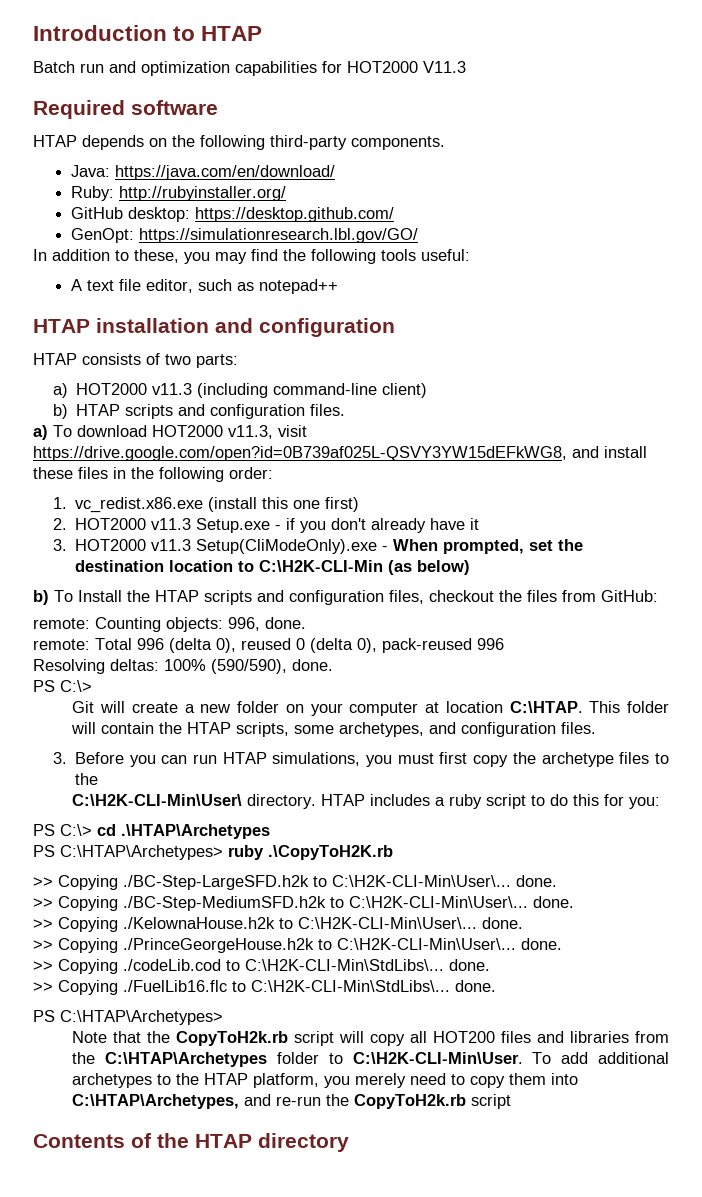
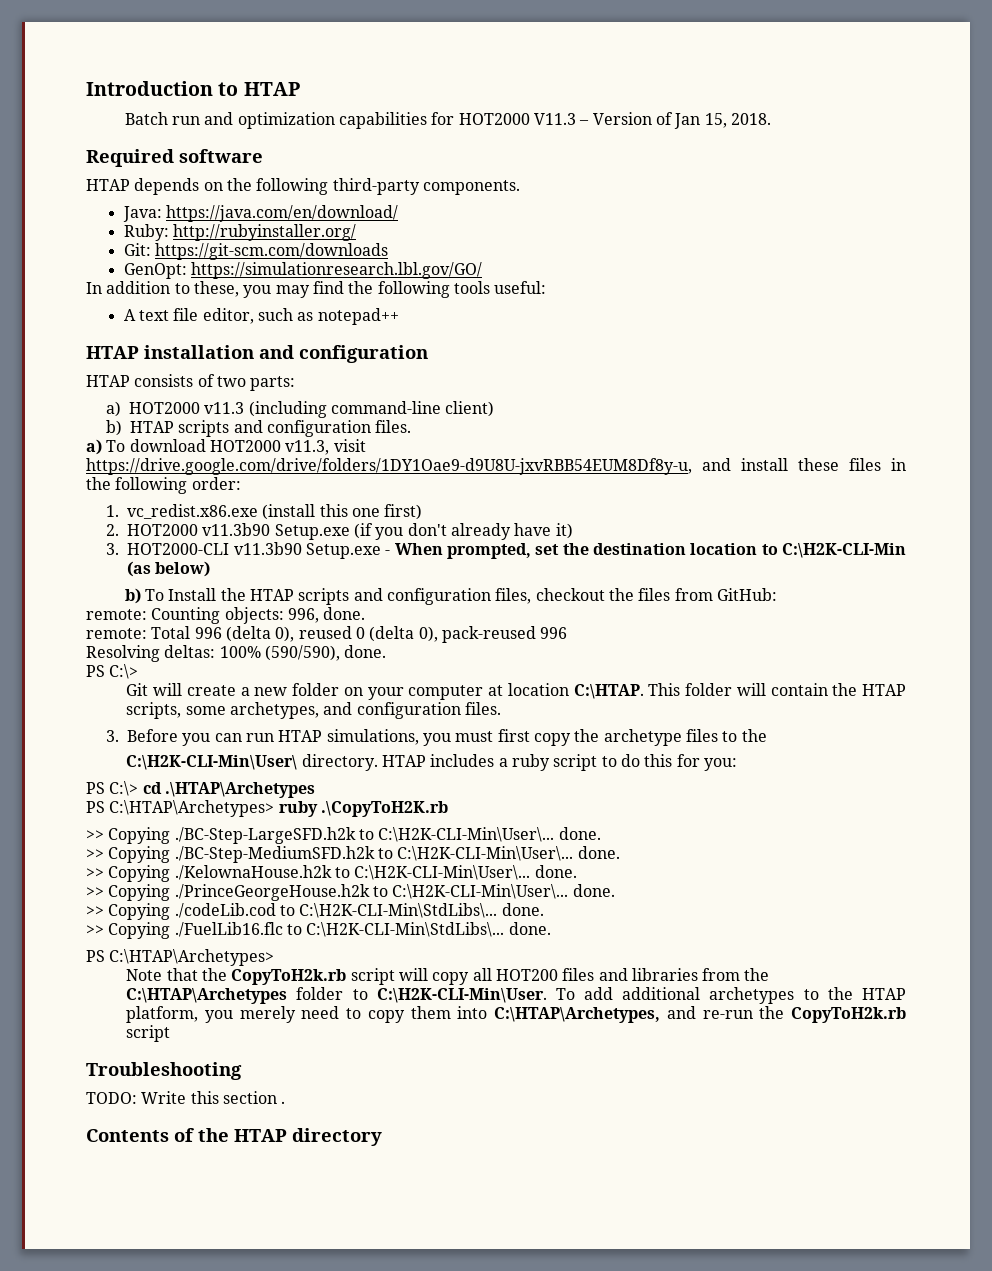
- Batch run and optimization capabilities for HOT2000 V11.3
+ Batch run and optimization capabilities for HOT2000 V11.3 – Version of Jan 15, 2018.
- GitHub desktop: https://desktop.github.com/
+ Git: https://git-scm.com/downloads
- a) To download HOT2000 v11.3, visit https://drive.google.com/open?id=0B739af025L-QSVY3YW15dEFkWG8, and install these files in the following order:
+ a) To download HOT2000 v11.3, visit https://drive.google.com/drive/folders/1DY1Oae9-d9U8U-jxvRBB54EUM8Df8y-u, and install these files in the following order:
- 2. HOT2000 v11.3 Setup.exe - if you don't already have it
- 3. HOT2000 v11.3 Setup(CliModeOnly).exe - When prompted, set the destination location to C:\H2K-CLI-Min (as below)
+ 2. HOT2000 v11.3b90 Setup.exe (if you don't already have it)
+ 3. HOT2000-CLI v11.3b90 Setup.exe - When prompted, set the destination location to C:\H2K-CLI-Min (as below)
+ Troubleshooting
+ TODO: Write this section .

